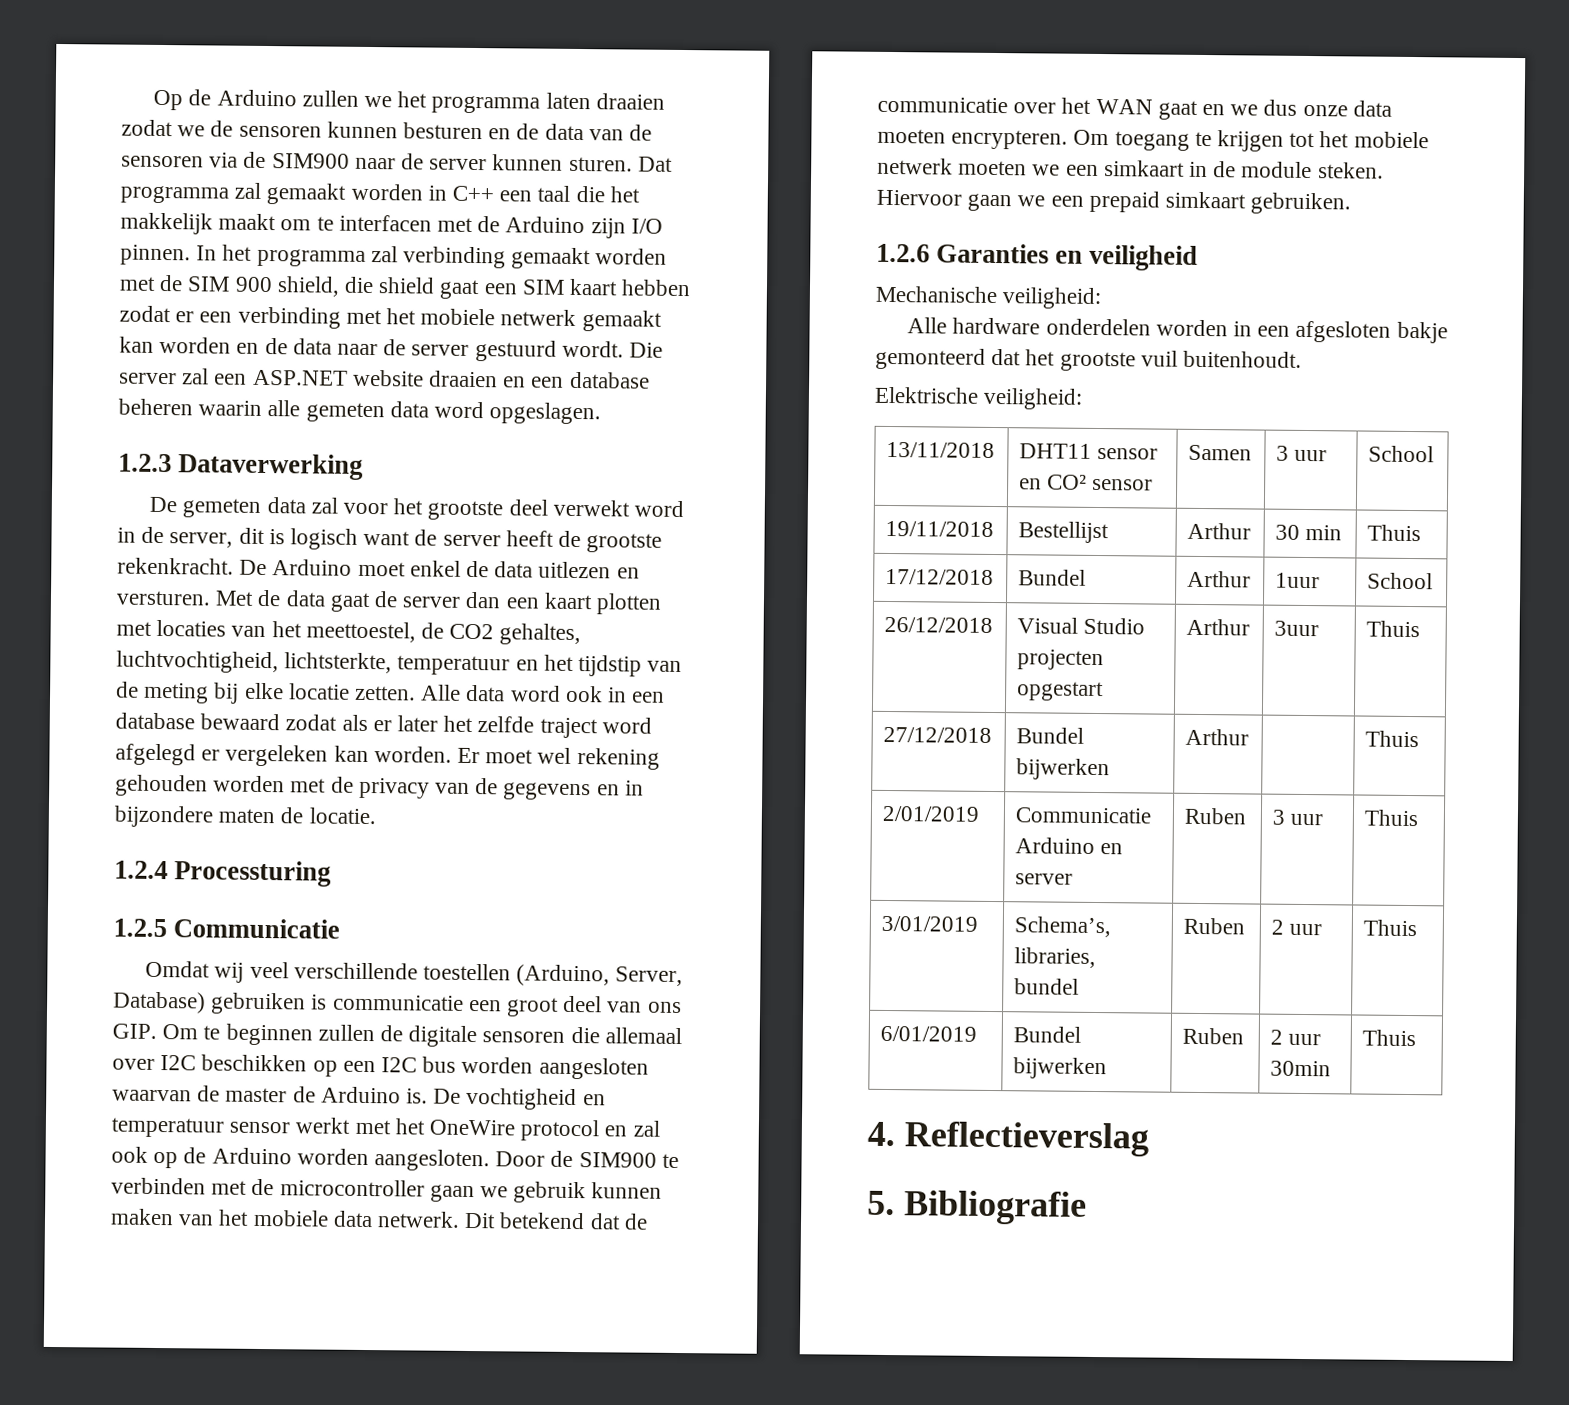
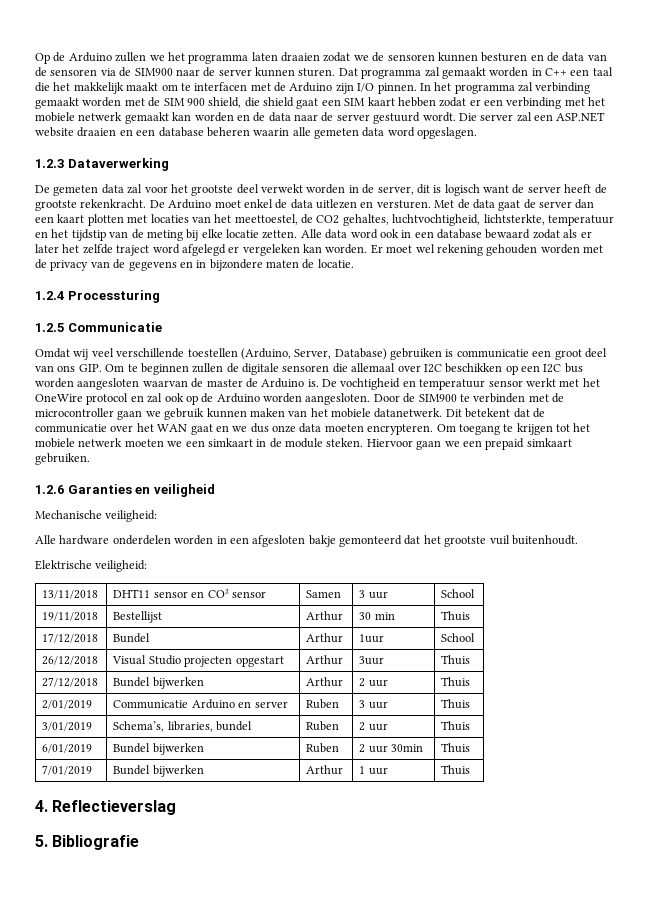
- De gemeten data zal voor het grootste deel verwekt word in de server, dit is logisch want de server heeft de grootste rekenkracht.
+ De gemeten data zal voor het grootste deel verwekt worden in de server, dit is logisch want de server heeft de grootste rekenkracht.
- Door de SIM900 te verbinden met de microcontroller gaan we gebruik kunnen maken van het mobiele data netwerk. Dit betekend dat de communicatie over het WAN gaat en we dus onze data moeten encrypteren.
+ Door de SIM900 te verbinden met de microcontroller gaan we gebruik kunnen maken van het mobiele datanetwerk. Dit betekent dat de communicatie over het WAN gaat en we dus onze data moeten encrypteren.
- 27/12/2018 | Bundel bijwerken | Arthur | | Thuis
+ 27/12/2018 | Bundel bijwerken | Arthur | 2 uur | Thuis
+ 7/01/2019 | Bundel bijwerken | Arthur | 1 uur | Thuis

